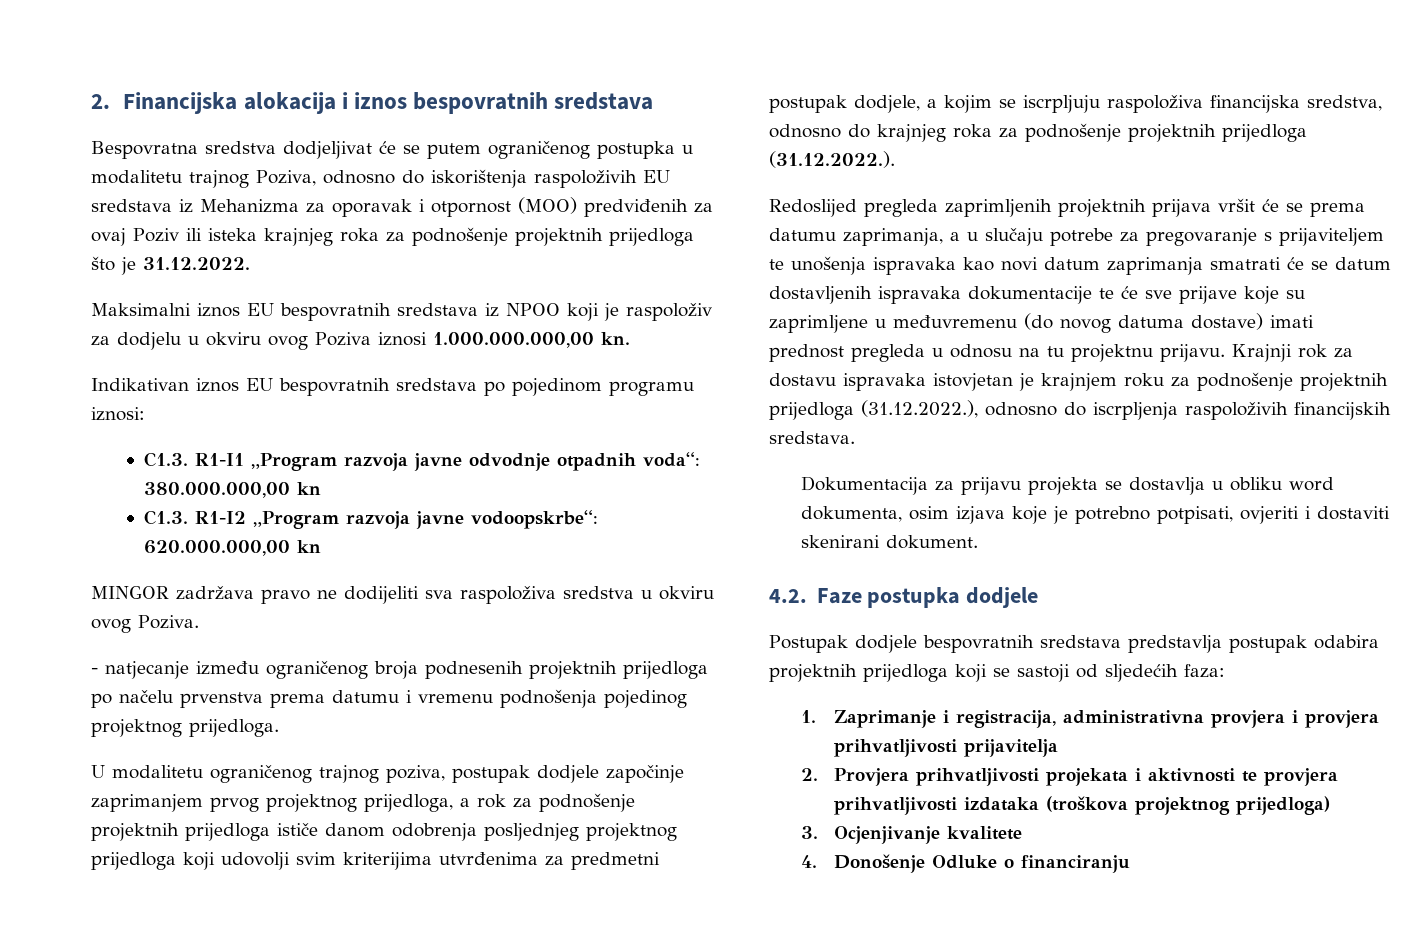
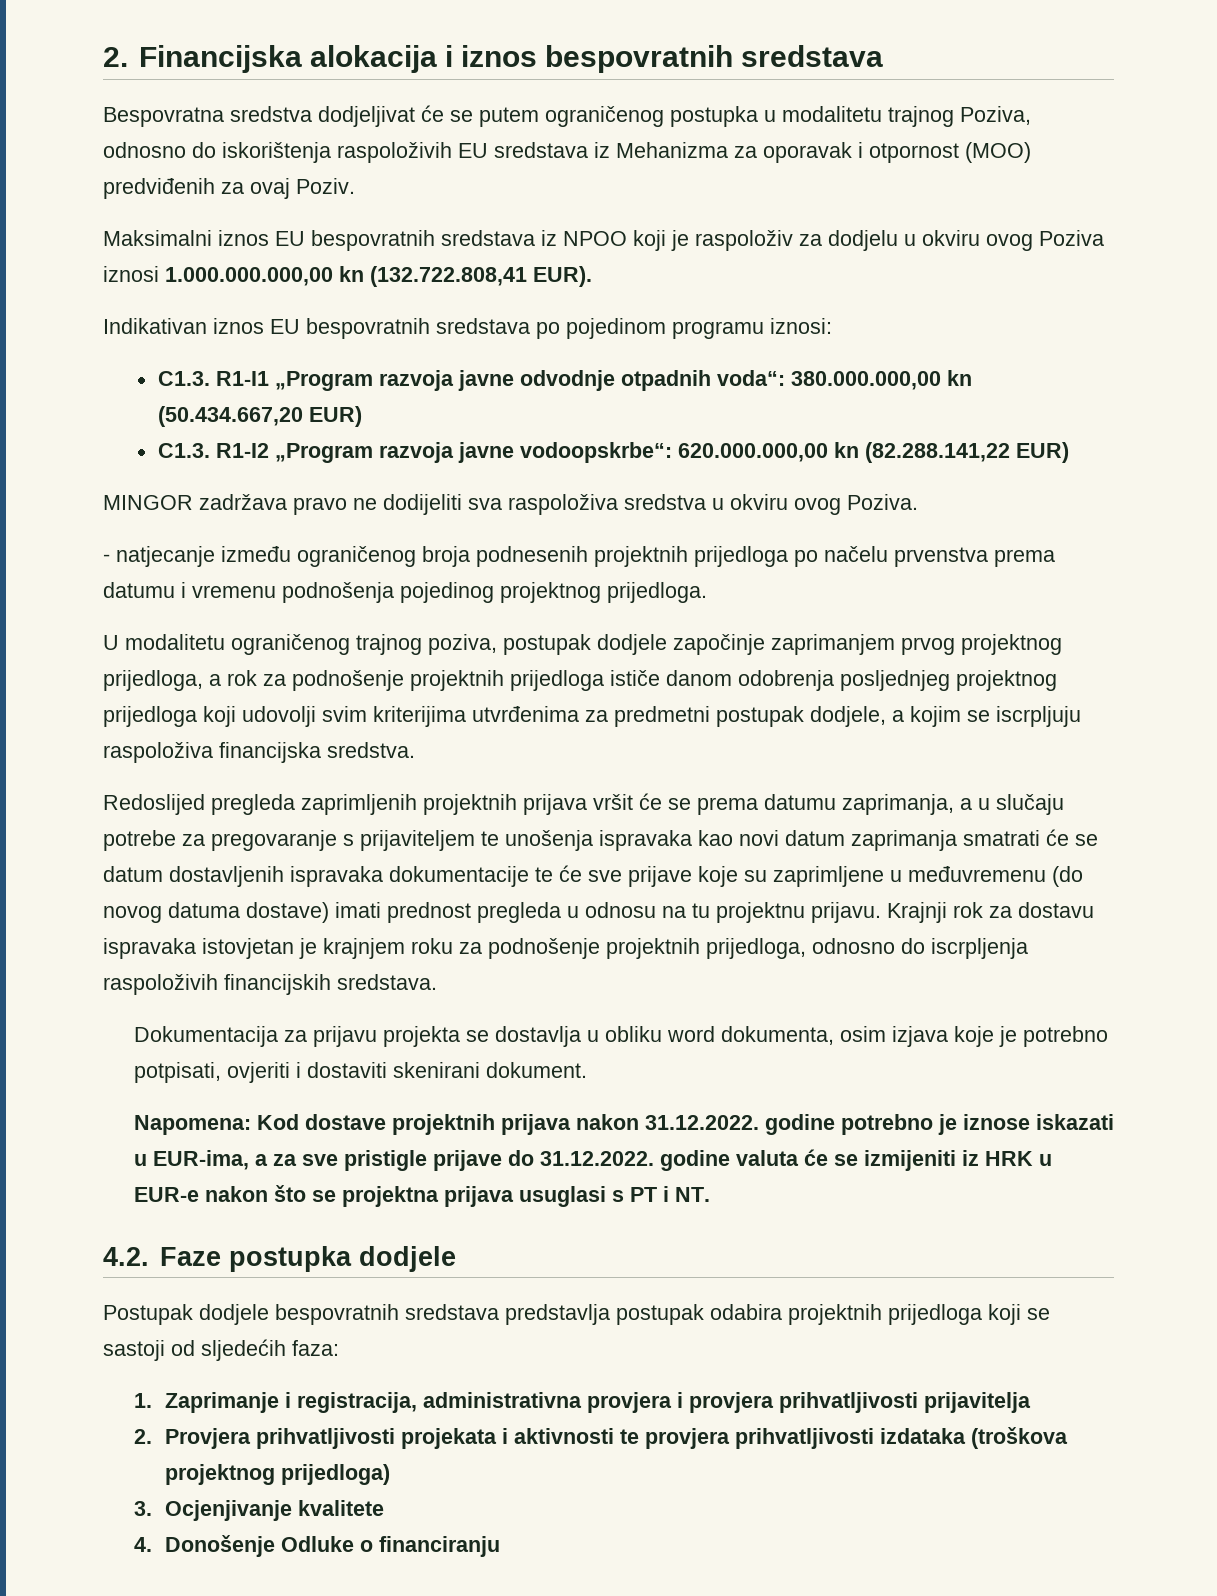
- Bespovratna sredstva dodjeljivat će se putem ograničenog postupka u modalitetu trajnog Poziva, odnosno do iskorištenja raspoloživih EU sredstava iz Mehanizma za oporavak i otpornost (MOO) predviđenih za ovaj Poziv ili isteka krajnjeg roka za podnošenje projektnih prijedloga što je 31.12.2022.
+ Bespovratna sredstva dodjeljivat će se putem ograničenog postupka u modalitetu trajnog Poziva, odnosno do iskorištenja raspoloživih EU sredstava iz Mehanizma za oporavak i otpornost (MOO) predviđenih za ovaj Poziv.
- Maksimalni iznos EU bespovratnih sredstava iz NPOO koji je raspoloživ za dodjelu u okviru ovog Poziva iznosi 1.000.000.000,00 kn.
+ Maksimalni iznos EU bespovratnih sredstava iz NPOO koji je raspoloživ za dodjelu u okviru ovog Poziva iznosi 1.000.000.000,00 kn (132.722.808,41 EUR).
- C1.3. R1-I1 „Program razvoja javne odvodnje otpadnih voda“: 380.000.000,00 kn
+ C1.3. R1-I1 „Program razvoja javne odvodnje otpadnih voda“: 380.000.000,00 kn (50.434.667,20 EUR)
- C1.3. R1-I2 „Program razvoja javne vodoopskrbe“: 620.000.000,00 kn
+ C1.3. R1-I2 „Program razvoja javne vodoopskrbe“: 620.000.000,00 kn (82.288.141,22 EUR)
- U modalitetu ograničenog trajnog poziva, postupak dodjele započinje zaprimanjem prvog projektnog prijedloga, a rok za podnošenje projektnih prijedloga ističe danom odobrenja posljednjeg projektnog prijedloga koji udovolji svim kriterijima utvrđenima za predmetni postupak dodjele, a kojim se iscrpljuju raspoloživa financijska sredstva, odnosno do krajnjeg roka za podnošenje projektnih prijedloga (31.12.2022.).
+ U modalitetu ograničenog trajnog poziva, postupak dodjele započinje zaprimanjem prvog projektnog prijedloga, a rok za podnošenje projektnih prijedloga ističe danom odobrenja posljednjeg projektnog prijedloga koji udovolji svim kriterijima utvrđenima za predmetni postupak dodjele, a kojim se iscrpljuju raspoloživa financijska sredstva.
- Krajnji rok za dostavu ispravaka istovjetan je krajnjem roku za podnošenje projektnih prijedloga (31.12.2022.), odnosno do iscrpljenja raspoloživih financijskih sredstava.
+ Krajnji rok za dostavu ispravaka istovjetan je krajnjem roku za podnošenje projektnih prijedloga, odnosno do iscrpljenja raspoloživih financijskih sredstava.
+ Napomena: Kod dostave projektnih prijava nakon 31.12.2022. godine potrebno je iznose iskazati u EUR-ima, a za sve pristigle prijave do 31.12.2022. godine valuta će se izmijeniti iz HRK u EUR-e nakon što se projektna prijava usuglasi s PT i NT.

